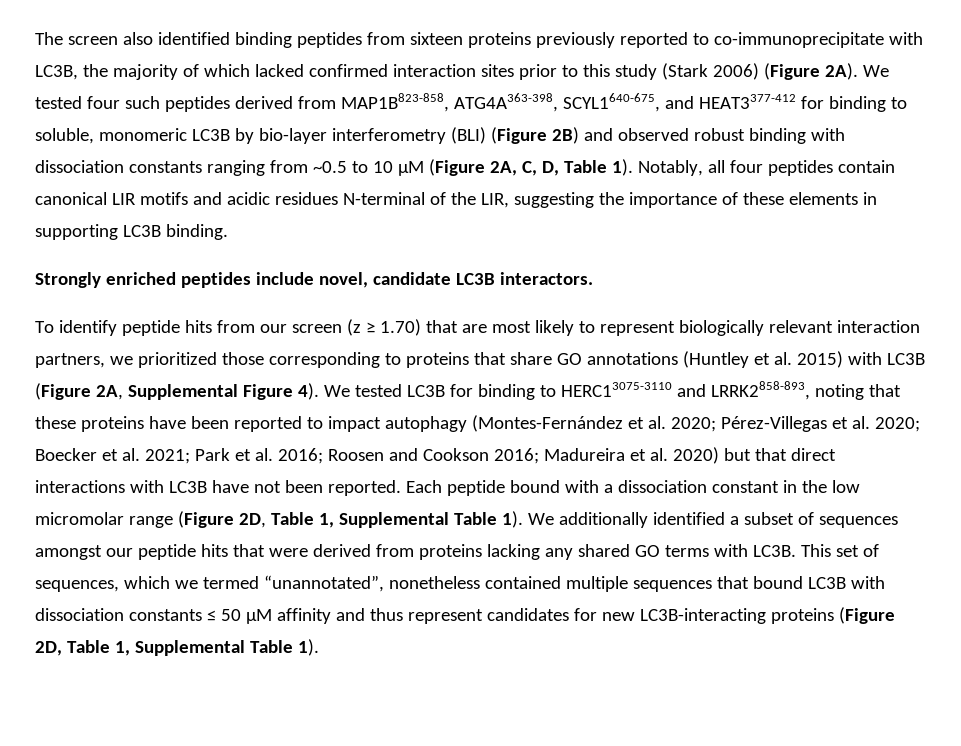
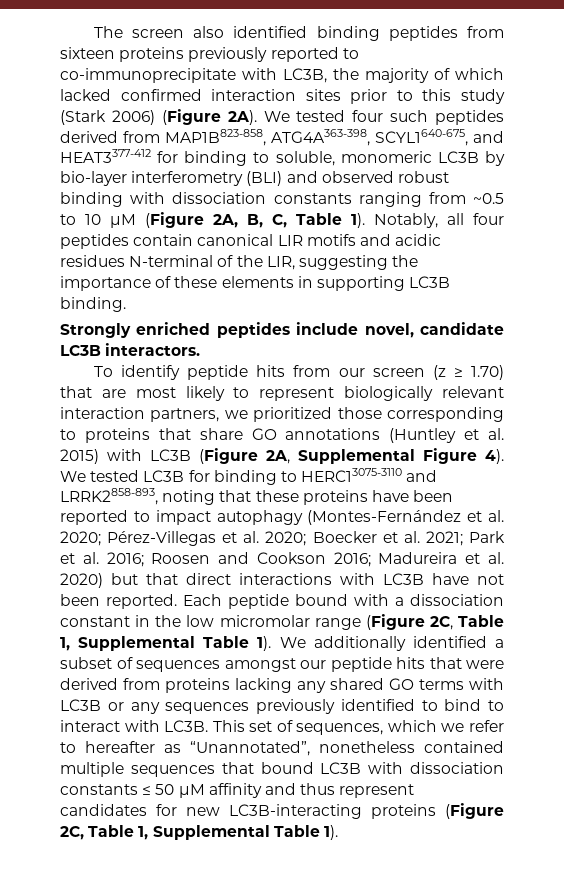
- We tested four such peptides derived from MAP1B823-858, ATG4A363-398, SCYL1640-675, and HEAT3377-412 for binding to soluble, monomeric LC3B by bio-layer interferometry (BLI) (Figure 2B) and observed robust binding with dissociation constants ranging from ~0.5 to 10 µM (Figure 2A, C, D, Table 1).
+ We tested four such peptides derived from MAP1B823-858, ATG4A363-398, SCYL1640-675, and HEAT3377-412 for binding to soluble, monomeric LC3B by bio-layer interferometry (BLI) and observed robust binding with dissociation constants ranging from ~0.5 to 10 µM (Figure 2A, B, C, Table 1).
- Each peptide bound with a dissociation constant in the low micromolar range (Figure 2D, Table 1, Supplemental Table 1).
+ Each peptide bound with a dissociation constant in the low micromolar range (Figure 2C, Table 1, Supplemental Table 1).
- We additionally identified a subset of sequences amongst our peptide hits that were derived from proteins lacking any shared GO terms with LC3B.
+ We additionally identified a subset of sequences amongst our peptide hits that were derived from proteins lacking any shared GO terms with LC3B or any sequences previously identified to bind to interact with LC3B.
- This set of sequences, which we termed “unannotated”, nonetheless contained multiple sequences that bound LC3B with dissociation constants ≤ 50 µM affinity and thus represent candidates for new LC3B-interacting proteins (Figure 2D, Table 1, Supplemental Table 1).
+ This set of sequences, which we refer to hereafter as “Unannotated”, nonetheless contained multiple sequences that bound LC3B with dissociation constants ≤ 50 µM affinity and thus represent candidates for new LC3B-interacting proteins (Figure 2C, Table 1, Supplemental Table 1).

